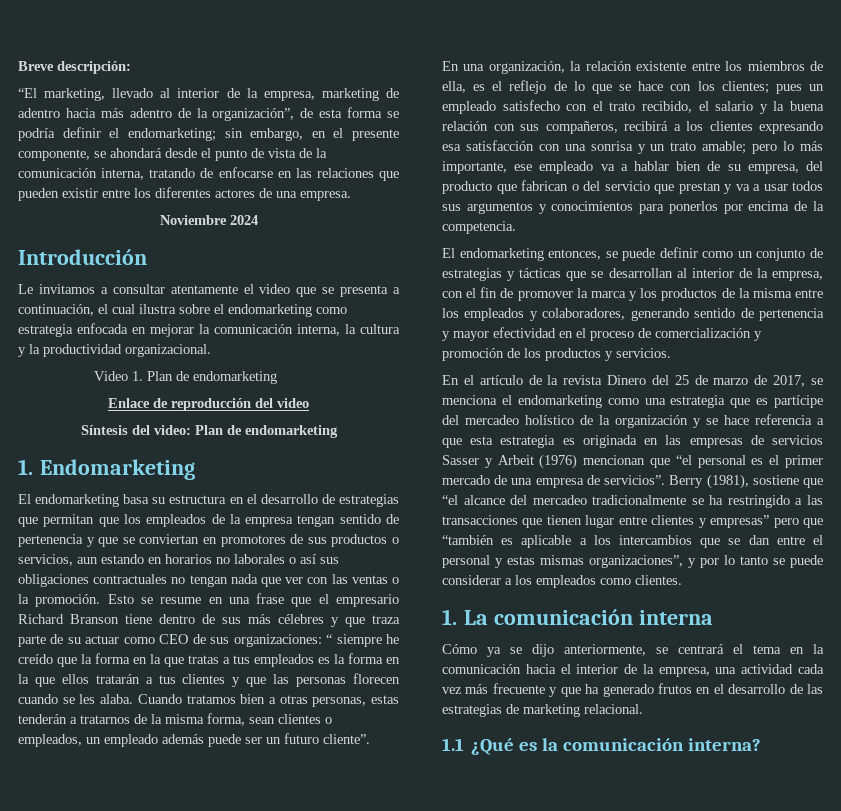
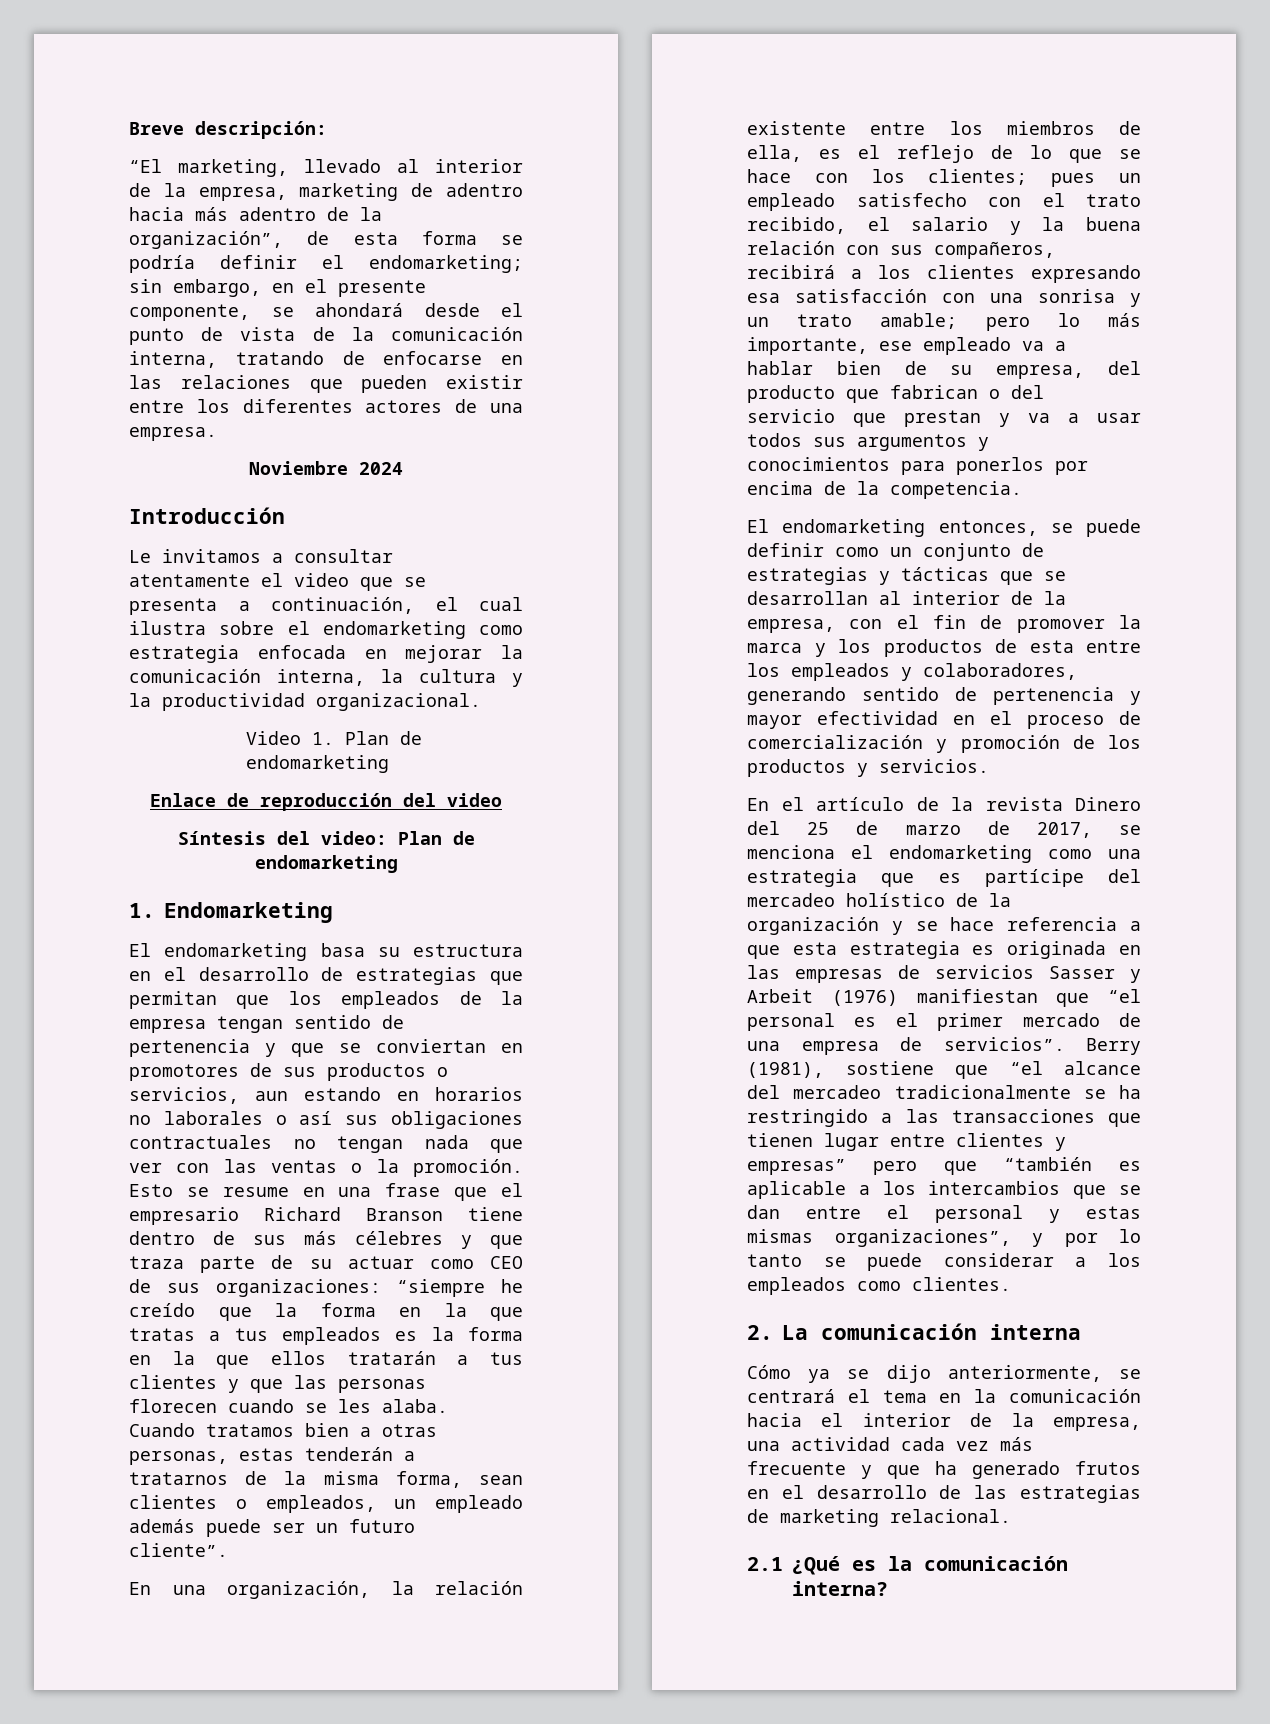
- “ siempre he creído que la forma en la que tratas a tus empleados es la forma en la que ellos tratarán a tus clientes y que las personas florecen cuando se les alaba.
+ “siempre he creído que la forma en la que tratas a tus empleados es la forma en la que ellos tratarán a tus clientes y que las personas florecen cuando se les alaba.
- El endomarketing entonces, se puede definir como un conjunto de estrategias y tácticas que se desarrollan al interior de la empresa, con el fin de promover la marca y los productos de la misma entre los empleados y colaboradores, generando sentido de pertenencia y mayor efectividad en el proceso de comercialización y promoción de los productos y servicios.
+ El endomarketing entonces, se puede definir como un conjunto de estrategias y tácticas que se desarrollan al interior de la empresa, con el fin de promover la marca y los productos de esta entre los empleados y colaboradores, generando sentido de pertenencia y mayor efectividad en el proceso de comercialización y promoción de los productos y servicios.
- En el artículo de la revista Dinero del 25 de marzo de 2017, se menciona el endomarketing como una estrategia que es partícipe del mercadeo holístico de la organización y se hace referencia a que esta estrategia es originada en las empresas de servicios Sasser y Arbeit (1976) mencionan que “el personal es el primer mercado de una empresa de servicios”.
+ En el artículo de la revista Dinero del 25 de marzo de 2017, se menciona el endomarketing como una estrategia que es partícipe del mercadeo holístico de la organización y se hace referencia a que esta estrategia es originada en las empresas de servicios Sasser y Arbeit (1976) manifiestan que “el personal es el primer mercado de una empresa de servicios”.
- 1. La comunicación interna
+ 2. La comunicación interna
- 1.1 ¿Qué es la comunicación interna?
+ 2.1 ¿Qué es la comunicación interna?

